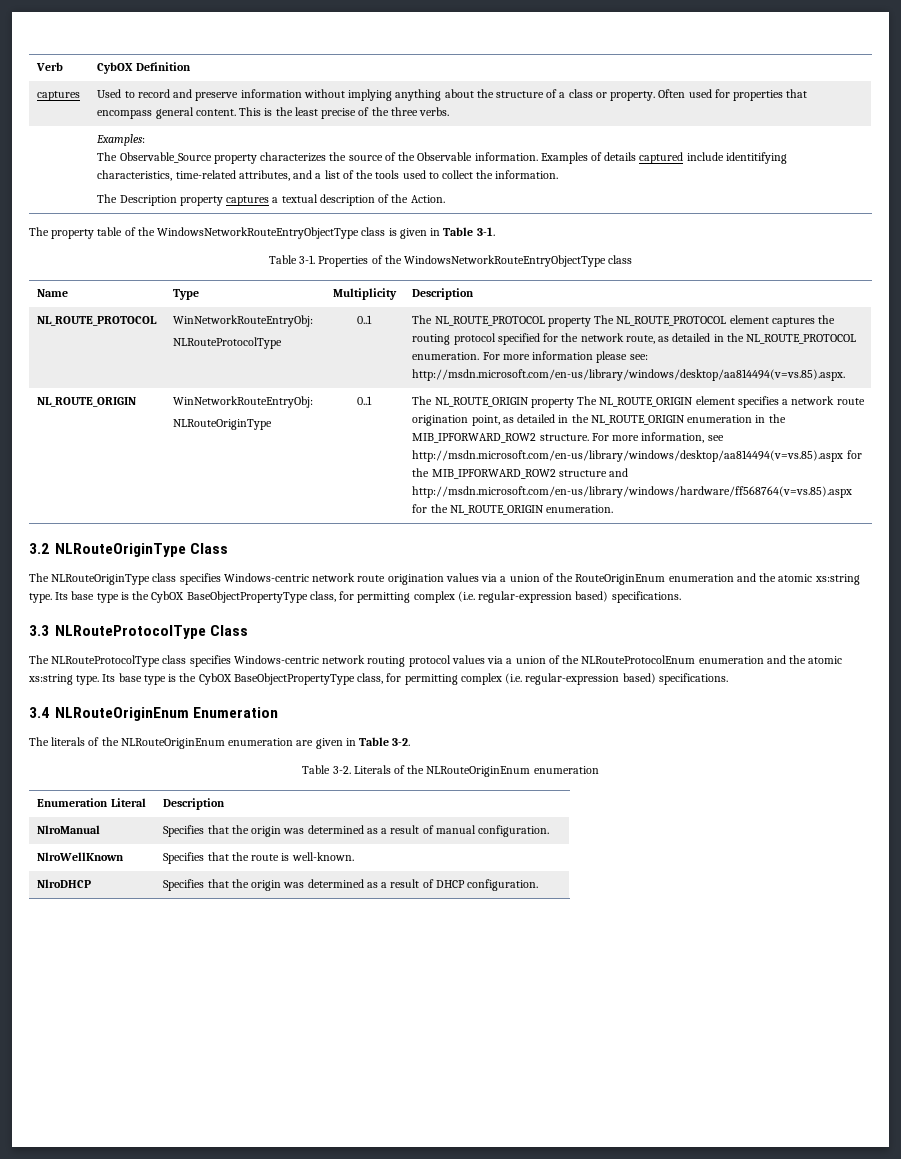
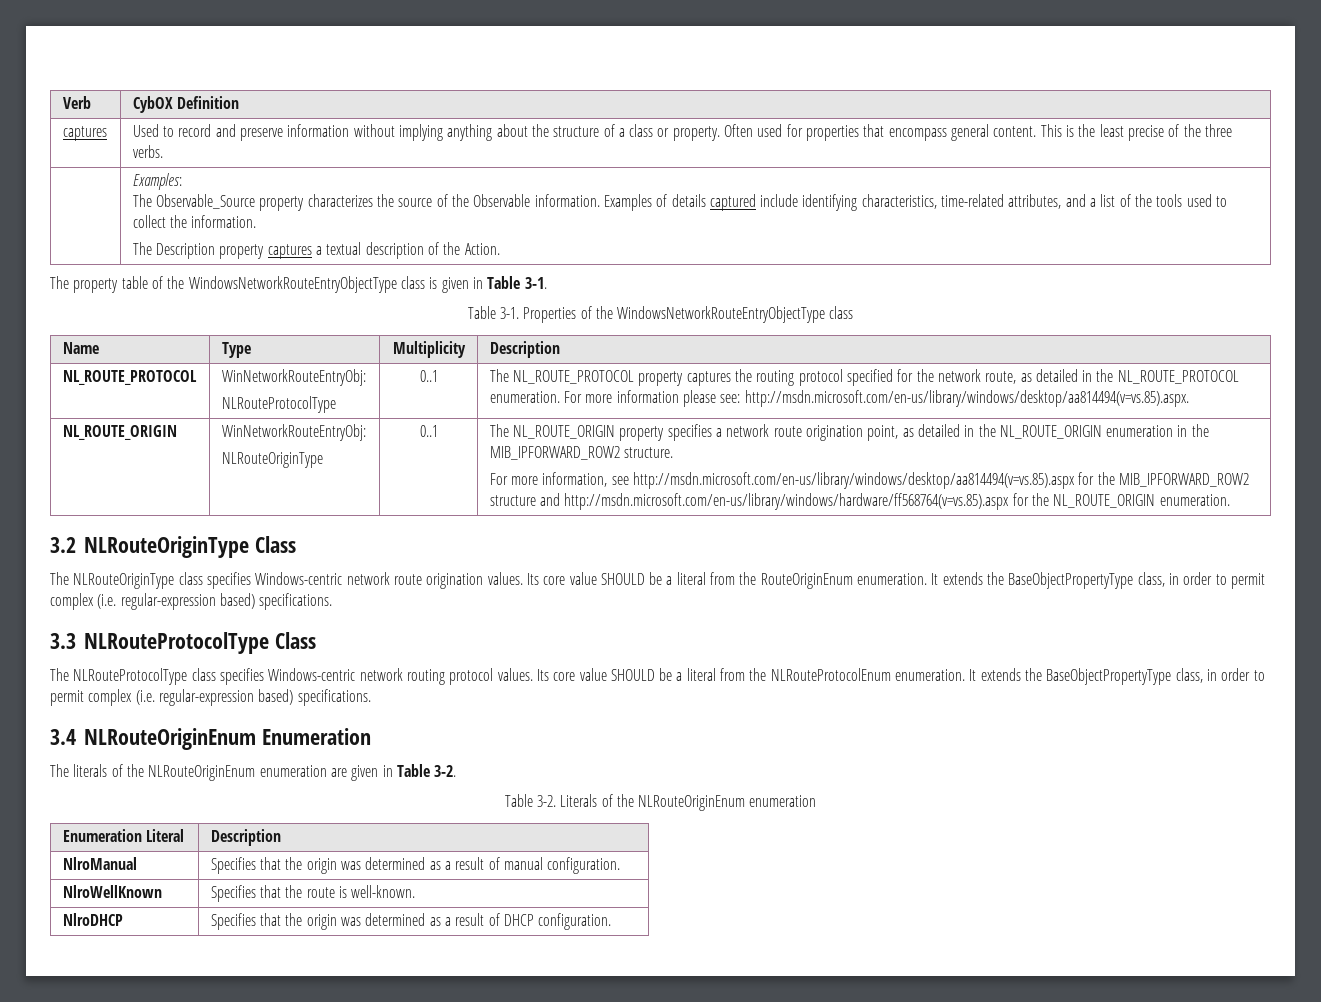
- Examples of details captured include identitifying characteristics, time-related attributes, and a list of the tools used to collect the information.
+ Examples of details captured include identifying characteristics, time-related attributes, and a list of the tools used to collect the information.
  NL_ROUTE_PROTOCOL | WinNetworkRouteEntryObj:
- NLRouteProtocolType | 0..1 | The NL_ROUTE_PROTOCOL property The NL_ROUTE_PROTOCOL element captures the routing protocol specified for the network route, as detailed in the NL_ROUTE_PROTOCOL enumeration. For more information please see: http://msdn.microsoft.com/en-us/library/windows/desktop/aa814494(v=vs.85).aspx.
+ NLRouteProtocolType | 0..1 | The NL_ROUTE_PROTOCOL property captures the routing protocol specified for the network route, as detailed in the NL_ROUTE_PROTOCOL enumeration. For more information please see: http://msdn.microsoft.com/en-us/library/windows/desktop/aa814494(v=vs.85).aspx.
- The NL_ROUTE_ORIGIN property The NL_ROUTE_ORIGIN element specifies a network route origination point, as detailed in the NL_ROUTE_ORIGIN enumeration in the MIB_IPFORWARD_ROW2 structure. For more information, see http://msdn.microsoft.com/en-us/library/windows/desktop/aa814494(v=vs.85).aspx for the MIB_IPFORWARD_ROW2 structure and http://msdn.microsoft.com/en-us/library/windows/hardware/ff568764(v=vs.85).aspx for the NL_ROUTE_ORIGIN enumeration.
+ The NL_ROUTE_ORIGIN property specifies a network route origination point, as detailed in the NL_ROUTE_ORIGIN enumeration in the MIB_IPFORWARD_ROW2 structure.
+ For more information, see http://msdn.microsoft.com/en-us/library/windows/desktop/aa814494(v=vs.85).aspx for the MIB_IPFORWARD_ROW2 structure and http://msdn.microsoft.com/en-us/library/windows/hardware/ff568764(v=vs.85).aspx for the NL_ROUTE_ORIGIN enumeration.
- The NLRouteOriginType class specifies Windows-centric network route origination values via a union of the RouteOriginEnum enumeration and the atomic xs:string type. Its base type is the CybOX BaseObjectPropertyType class, for permitting complex (i.e. regular-expression based) specifications.
+ The NLRouteOriginType class specifies Windows-centric network route origination values. Its core value SHOULD be a literal from the RouteOriginEnum enumeration. It extends the BaseObjectPropertyType class, in order to permit complex (i.e. regular-expression based) specifications.
- The NLRouteProtocolType class specifies Windows-centric network routing protocol values via a union of the NLRouteProtocolEnum enumeration and the atomic xs:string type. Its base type is the CybOX BaseObjectPropertyType class, for permitting complex (i.e. regular-expression based) specifications.
+ The NLRouteProtocolType class specifies Windows-centric network routing protocol values. Its core value SHOULD be a literal from the NLRouteProtocolEnum enumeration. It extends the BaseObjectPropertyType class, in order to permit complex (i.e. regular-expression based) specifications.

